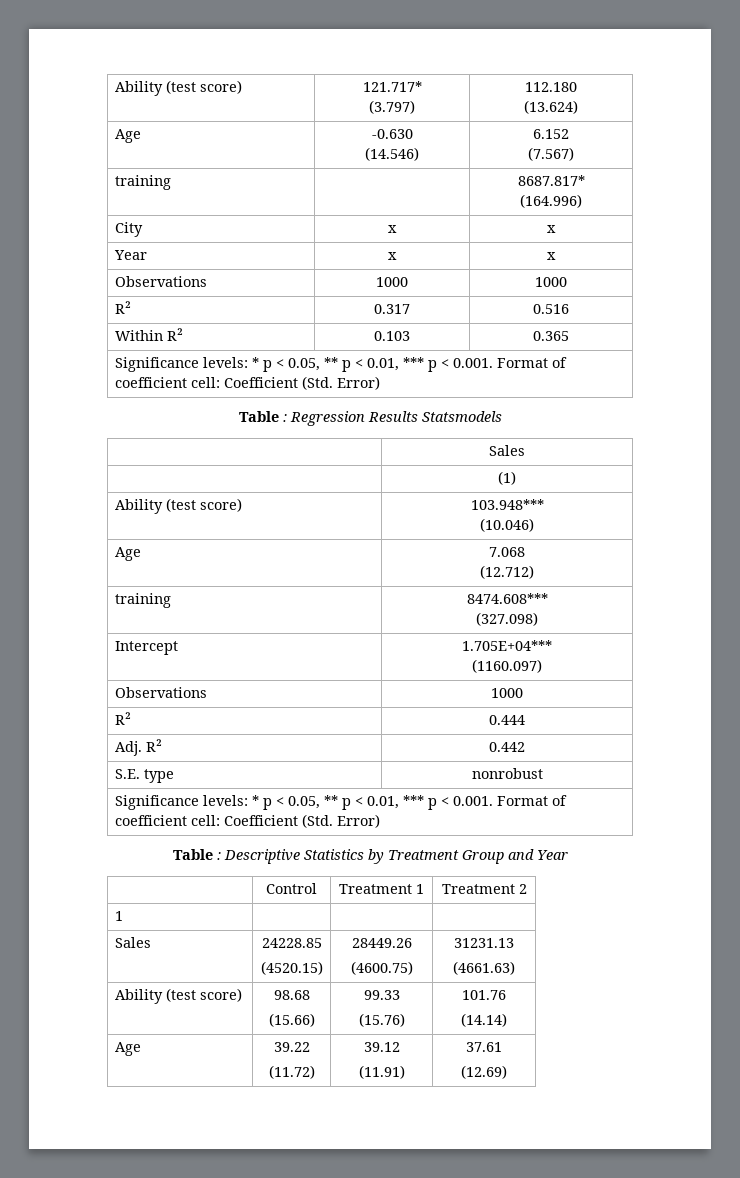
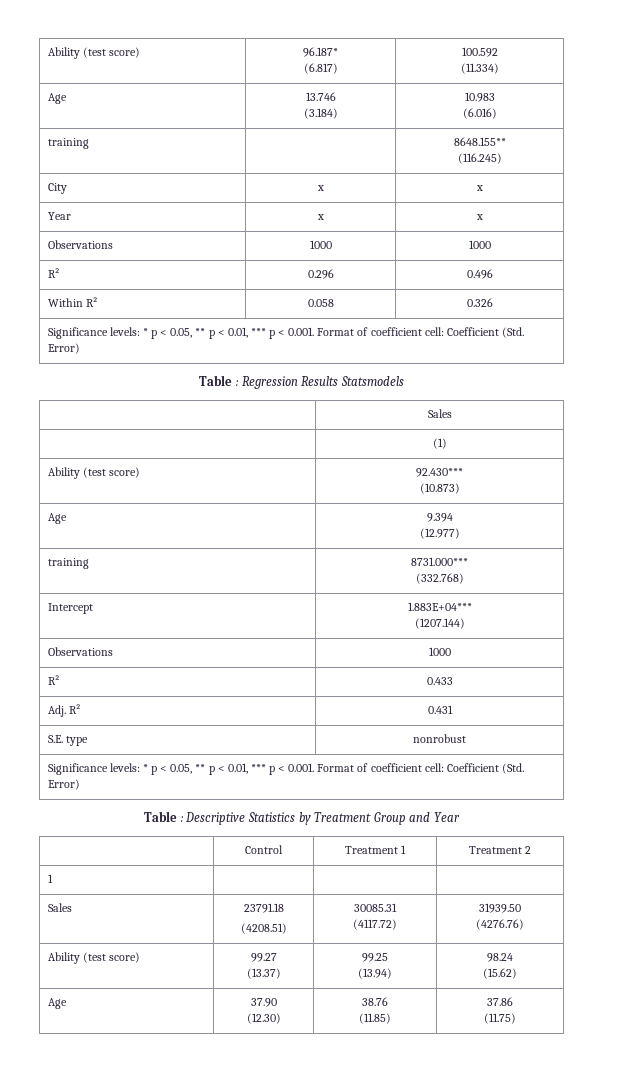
- Ability (test score) | 121.717*
- (3.797) | 112.180
- (13.624)
- Age | -0.630
- (14.546) | 6.152
- (7.567)
+ Ability (test score) | 96.187*
+ (6.817) | 100.592
+ (11.334)
+ Age | 13.746
+ (3.184) | 10.983
+ (6.016)
- training | | 8687.817*
- (164.996)
+ training | | 8648.155**
+ (116.245)
- R² | 0.317 | 0.516
+ R² | 0.296 | 0.496
- Within R² | 0.103 | 0.365
+ Within R² | 0.058 | 0.326
- Ability (test score) | 103.948***
- (10.046)
- Age | 7.068
- (12.712)
- training | 8474.608***
- (327.098)
+ Ability (test score) | 92.430***
+ (10.873)
+ Age | 9.394
+ (12.977)
+ training | 8731.000***
+ (332.768)
- Intercept | 1.705E+04***
- (1160.097)
+ Intercept | 1.883E+04***
+ (1207.144)
- R² | 0.444
+ R² | 0.433
- Adj. R² | 0.442
+ Adj. R² | 0.431
- Sales | 24228.85
- (4520.15) | 28449.26
- (4600.75) | 31231.13
- (4661.63)
- Ability (test score) | 98.68
- (15.66) | 99.33
- (15.76) | 101.76
- (14.14)
- Age | 39.22
- (11.72) | 39.12
- (11.91) | 37.61
- (12.69)
+ Sales | 23791.18
+ (4208.51) | 30085.31
+ (4117.72) | 31939.50
+ (4276.76)
+ Ability (test score) | 99.27
+ (13.37) | 99.25
+ (13.94) | 98.24
+ (15.62)
+ Age | 37.90
+ (12.30) | 38.76
+ (11.85) | 37.86
+ (11.75)

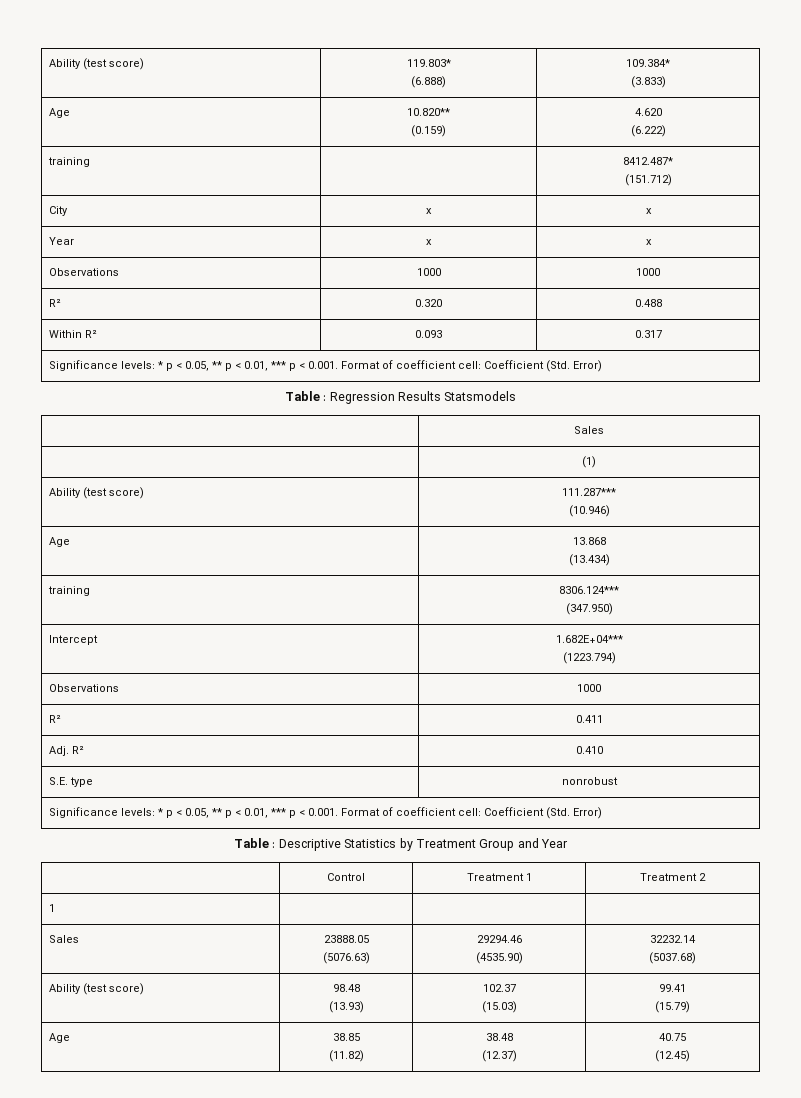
- Ability (test score) | 96.187*
- (6.817) | 100.592
- (11.334)
- Age | 13.746
- (3.184) | 10.983
- (6.016)
+ Ability (test score) | 119.803*
+ (6.888) | 109.384*
+ (3.833)
+ Age | 10.820**
+ (0.159) | 4.620
+ (6.222)
- training | | 8648.155**
- (116.245)
+ training | | 8412.487*
+ (151.712)
- R² | 0.296 | 0.496
+ R² | 0.320 | 0.488
- Within R² | 0.058 | 0.326
+ Within R² | 0.093 | 0.317
- Ability (test score) | 92.430***
- (10.873)
- Age | 9.394
- (12.977)
- training | 8731.000***
- (332.768)
+ Ability (test score) | 111.287***
+ (10.946)
+ Age | 13.868
+ (13.434)
+ training | 8306.124***
+ (347.950)
- Intercept | 1.883E+04***
- (1207.144)
+ Intercept | 1.682E+04***
+ (1223.794)
- R² | 0.433
+ R² | 0.411
- Adj. R² | 0.431
+ Adj. R² | 0.410
- Sales | 23791.18
- (4208.51) | 30085.31
- (4117.72) | 31939.50
- (4276.76)
- Ability (test score) | 99.27
- (13.37) | 99.25
- (13.94) | 98.24
- (15.62)
- Age | 37.90
- (12.30) | 38.76
- (11.85) | 37.86
- (11.75)
+ Sales | 23888.05
+ (5076.63) | 29294.46
+ (4535.90) | 32232.14
+ (5037.68)
+ Ability (test score) | 98.48
+ (13.93) | 102.37
+ (15.03) | 99.41
+ (15.79)
+ Age | 38.85
+ (11.82) | 38.48
+ (12.37) | 40.75
+ (12.45)

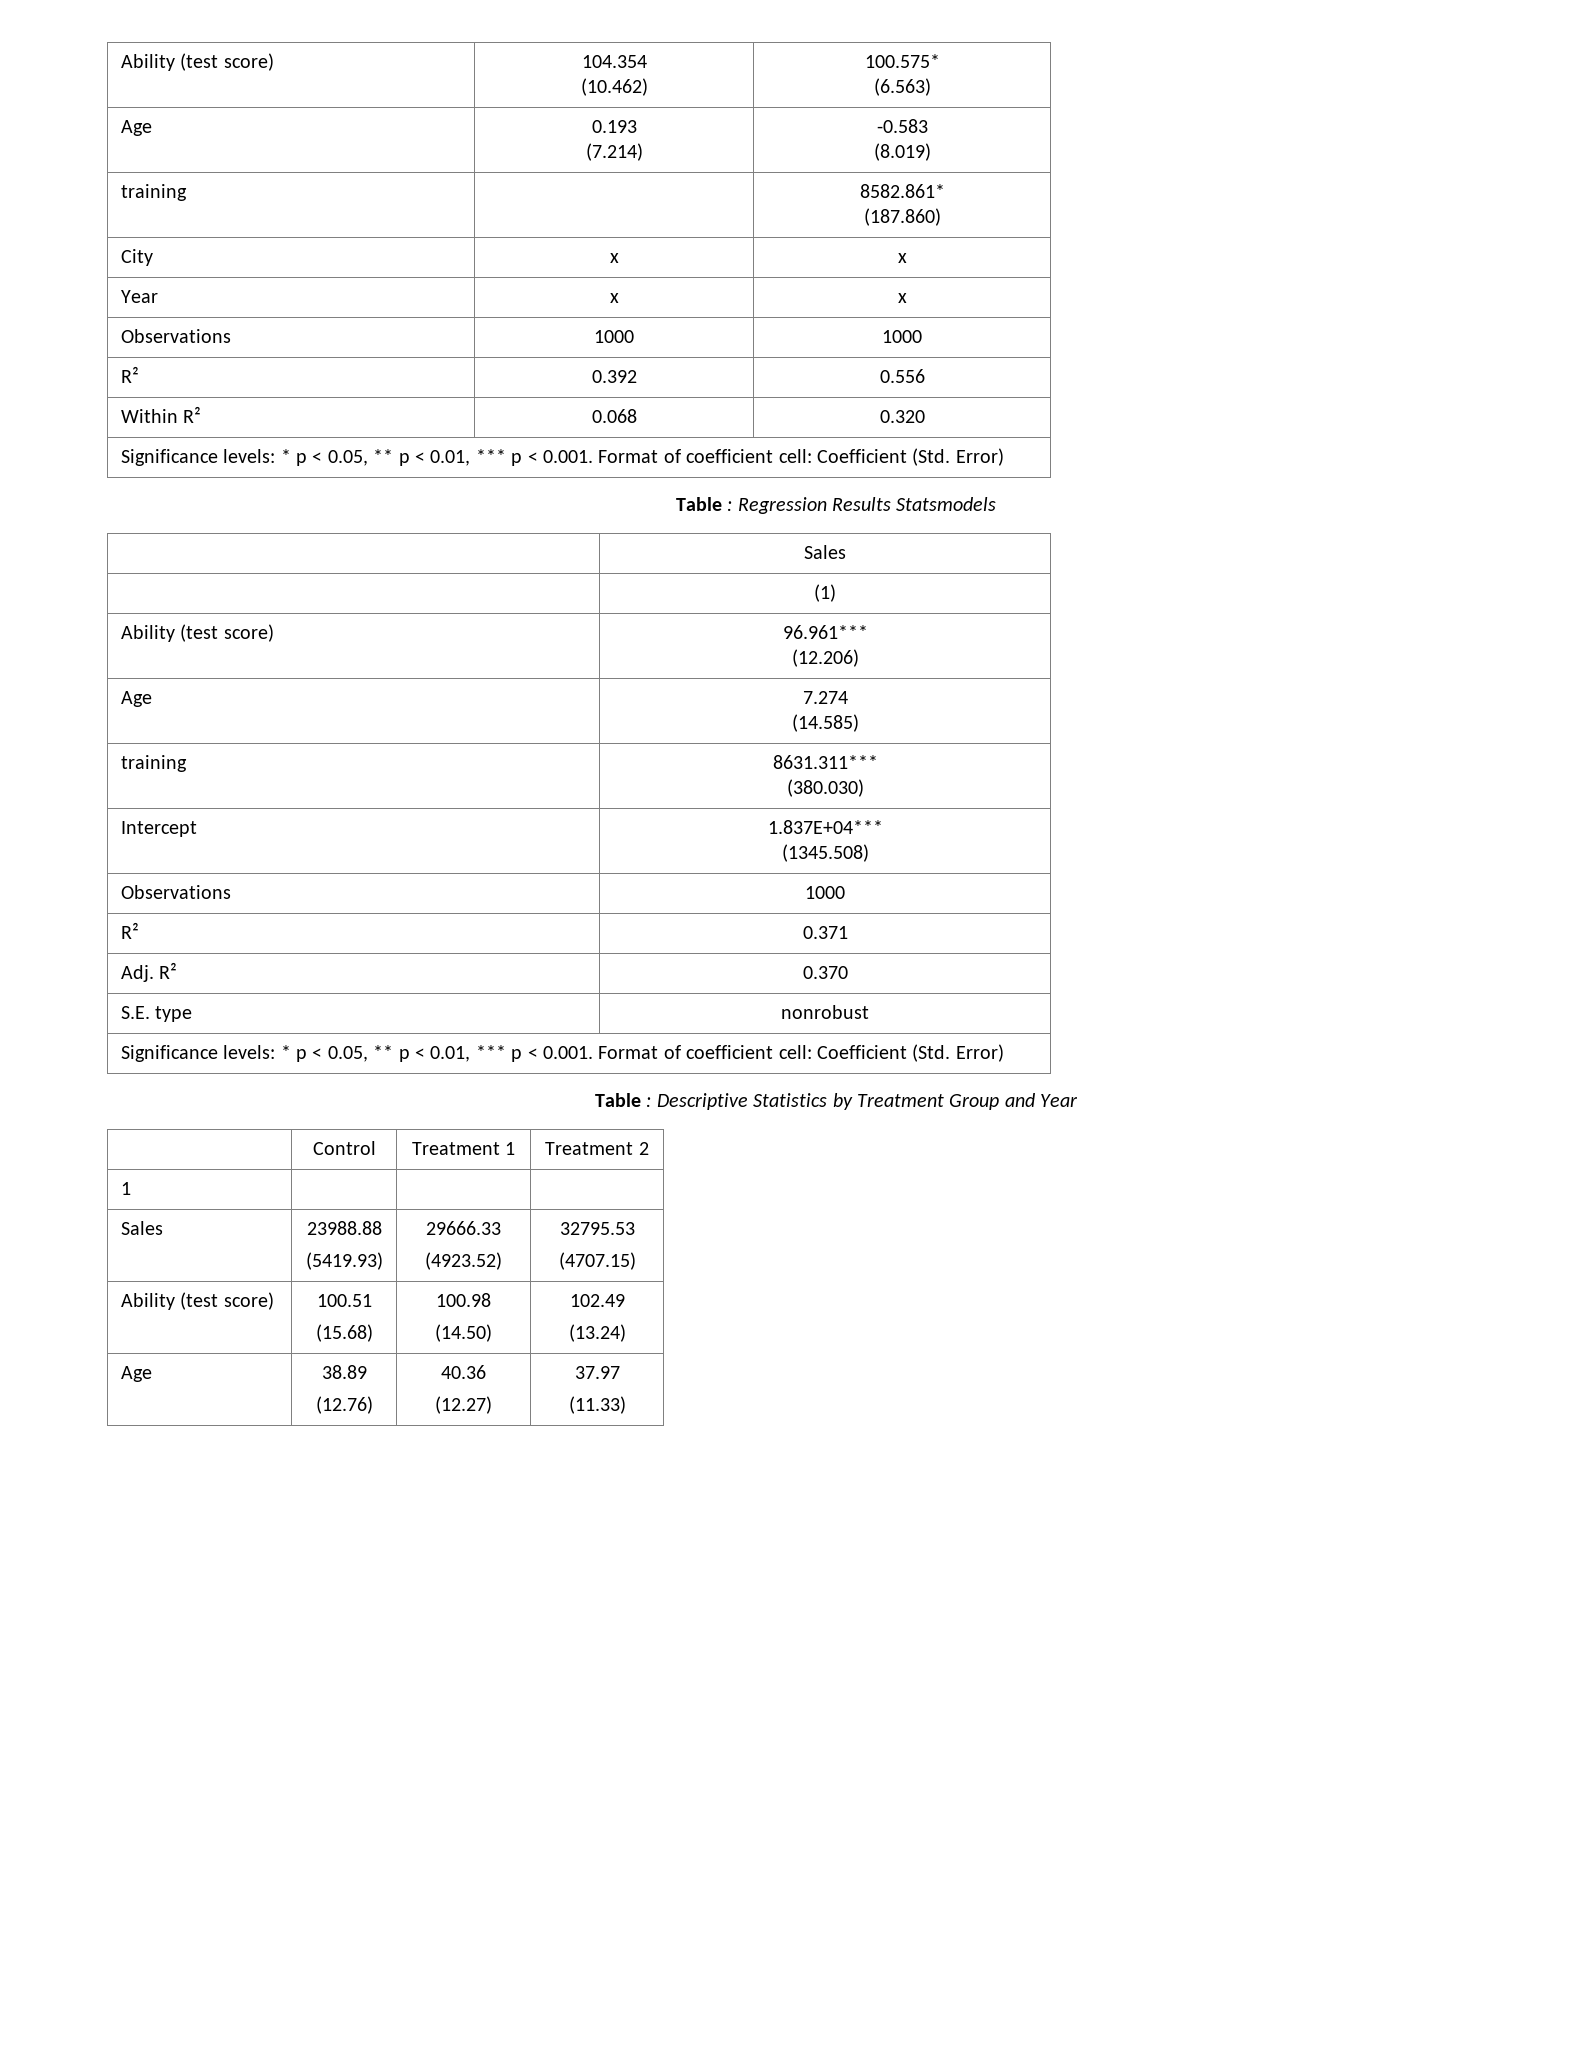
- Ability (test score) | 119.803*
- (6.888) | 109.384*
- (3.833)
- Age | 10.820**
- (0.159) | 4.620
- (6.222)
+ Ability (test score) | 104.354
+ (10.462) | 100.575*
+ (6.563)
+ Age | 0.193
+ (7.214) | -0.583
+ (8.019)
- training | | 8412.487*
- (151.712)
+ training | | 8582.861*
+ (187.860)
- R² | 0.320 | 0.488
+ R² | 0.392 | 0.556
- Within R² | 0.093 | 0.317
+ Within R² | 0.068 | 0.320
- Ability (test score) | 111.287***
- (10.946)
- Age | 13.868
- (13.434)
- training | 8306.124***
- (347.950)
+ Ability (test score) | 96.961***
+ (12.206)
+ Age | 7.274
+ (14.585)
+ training | 8631.311***
+ (380.030)
- Intercept | 1.682E+04***
- (1223.794)
+ Intercept | 1.837E+04***
+ (1345.508)
- R² | 0.411
+ R² | 0.371
- Adj. R² | 0.410
+ Adj. R² | 0.370
- Sales | 23888.05
- (5076.63) | 29294.46
- (4535.90) | 32232.14
- (5037.68)
- Ability (test score) | 98.48
- (13.93) | 102.37
- (15.03) | 99.41
- (15.79)
- Age | 38.85
- (11.82) | 38.48
- (12.37) | 40.75
- (12.45)
+ Sales | 23988.88
+ (5419.93) | 29666.33
+ (4923.52) | 32795.53
+ (4707.15)
+ Ability (test score) | 100.51
+ (15.68) | 100.98
+ (14.50) | 102.49
+ (13.24)
+ Age | 38.89
+ (12.76) | 40.36
+ (12.27) | 37.97
+ (11.33)

